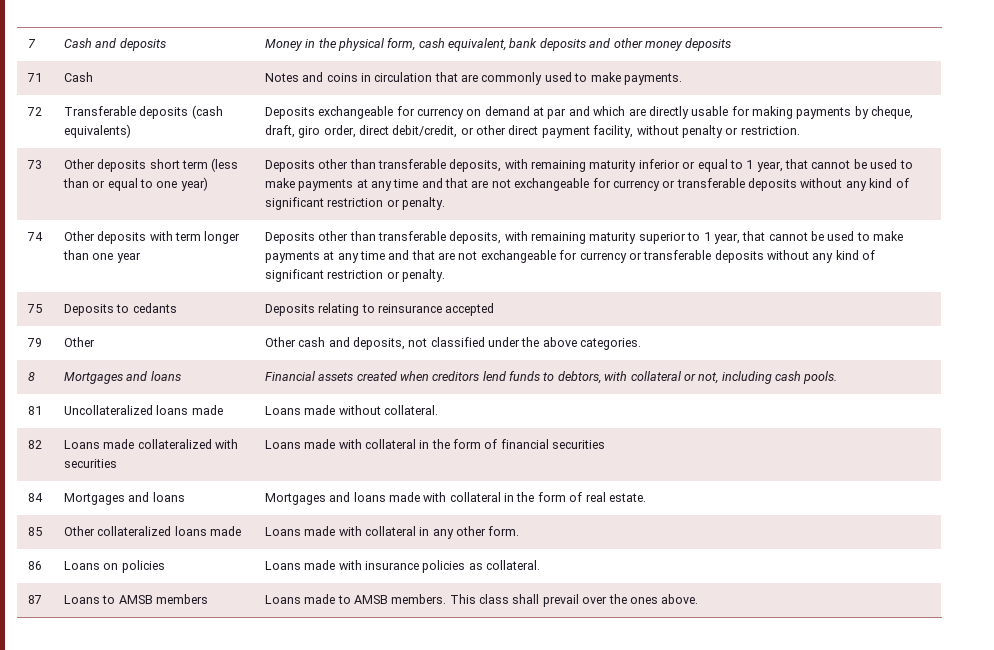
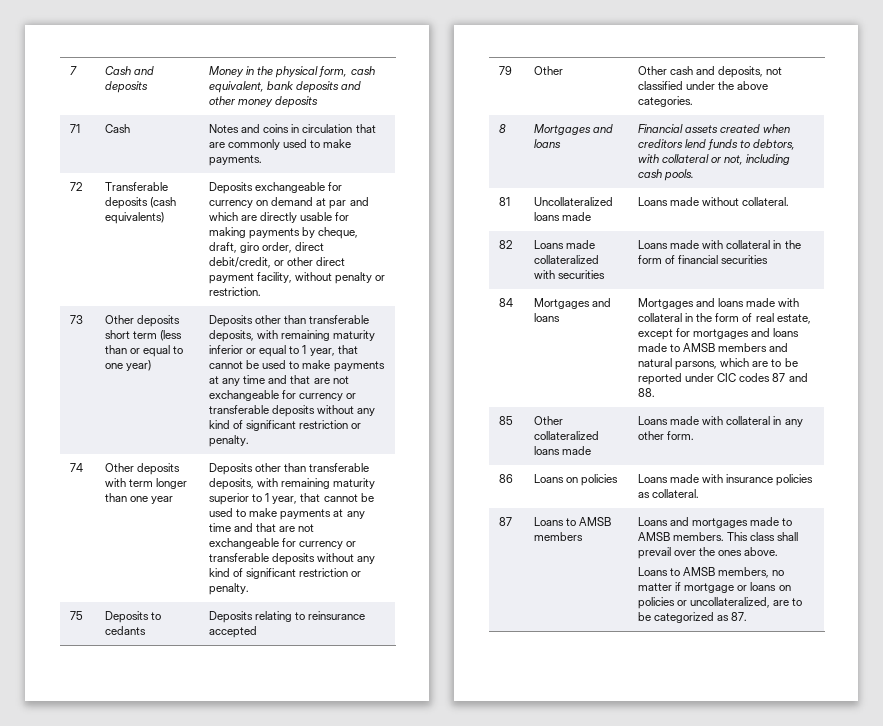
- 84 | Mortgages and loans | Mortgages and loans made with collateral in the form of real estate.
+ 84 | Mortgages and loans | Mortgages and loans made with collateral in the form of real estate, except for mortgages and loans made to AMSB members and natural parsons, which are to be reported under CIC codes 87 and 88.
- 87 | Loans to AMSB members | Loans made to AMSB members. This class shall prevail over the ones above.
+ 87 | Loans to AMSB members | Loans and mortgages made to AMSB members. This class shall prevail over the ones above.
+ Loans to AMSB members, no matter if mortgage or loans on policies or uncollateralized, are to be categorized as 87.

